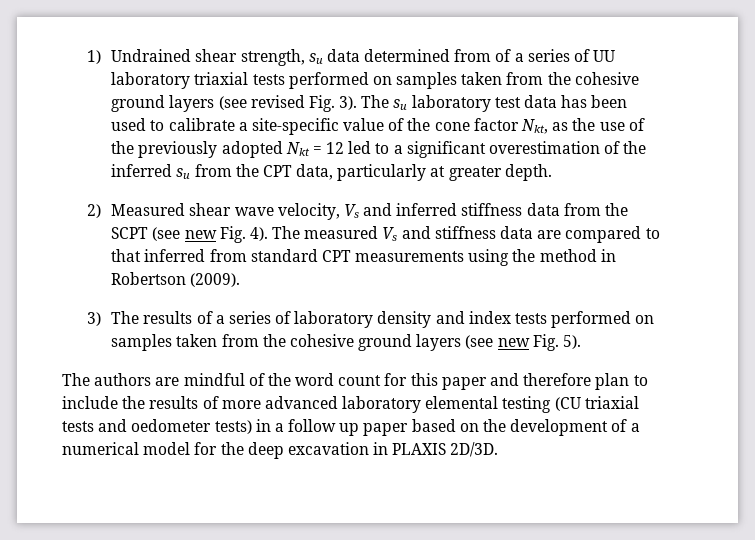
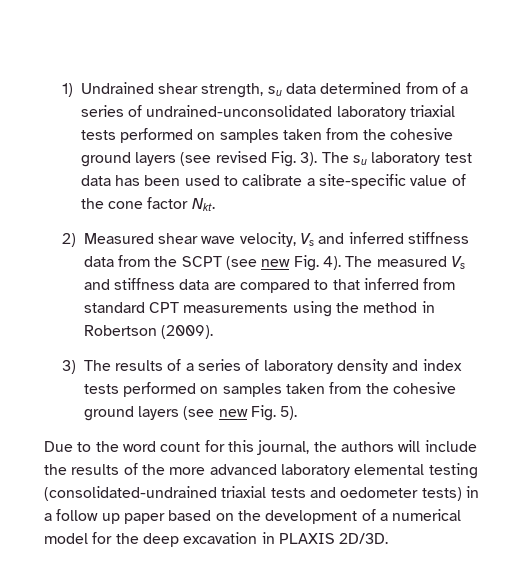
- 1) Undrained shear strength, su data determined from of a series of UU laboratory triaxial tests performed on samples taken from the cohesive ground layers (see revised Fig. 3).
+ 1) Undrained shear strength, su data determined from of a series of undrained-unconsolidated laboratory triaxial tests performed on samples taken from the cohesive ground layers (see revised Fig. 3).
- The su laboratory test data has been used to calibrate a site-specific value of the cone factor Nkt, as the use of the previously adopted Nkt = 12 led to a significant overestimation of the inferred su from the CPT data, particularly at greater depth.
+ The su laboratory test data has been used to calibrate a site-specific value of the cone factor Nkt.
- The authors are mindful of the word count for this paper and therefore plan to include the results of more advanced laboratory elemental testing (CU triaxial tests and oedometer tests) in a follow up paper based on the development of a numerical model for the deep excavation in PLAXIS 2D/3D.
+ Due to the word count for this journal, the authors will include the results of the more advanced laboratory elemental testing (consolidated-undrained triaxial tests and oedometer tests) in a follow up paper based on the development of a numerical model for the deep excavation in PLAXIS 2D/3D.

